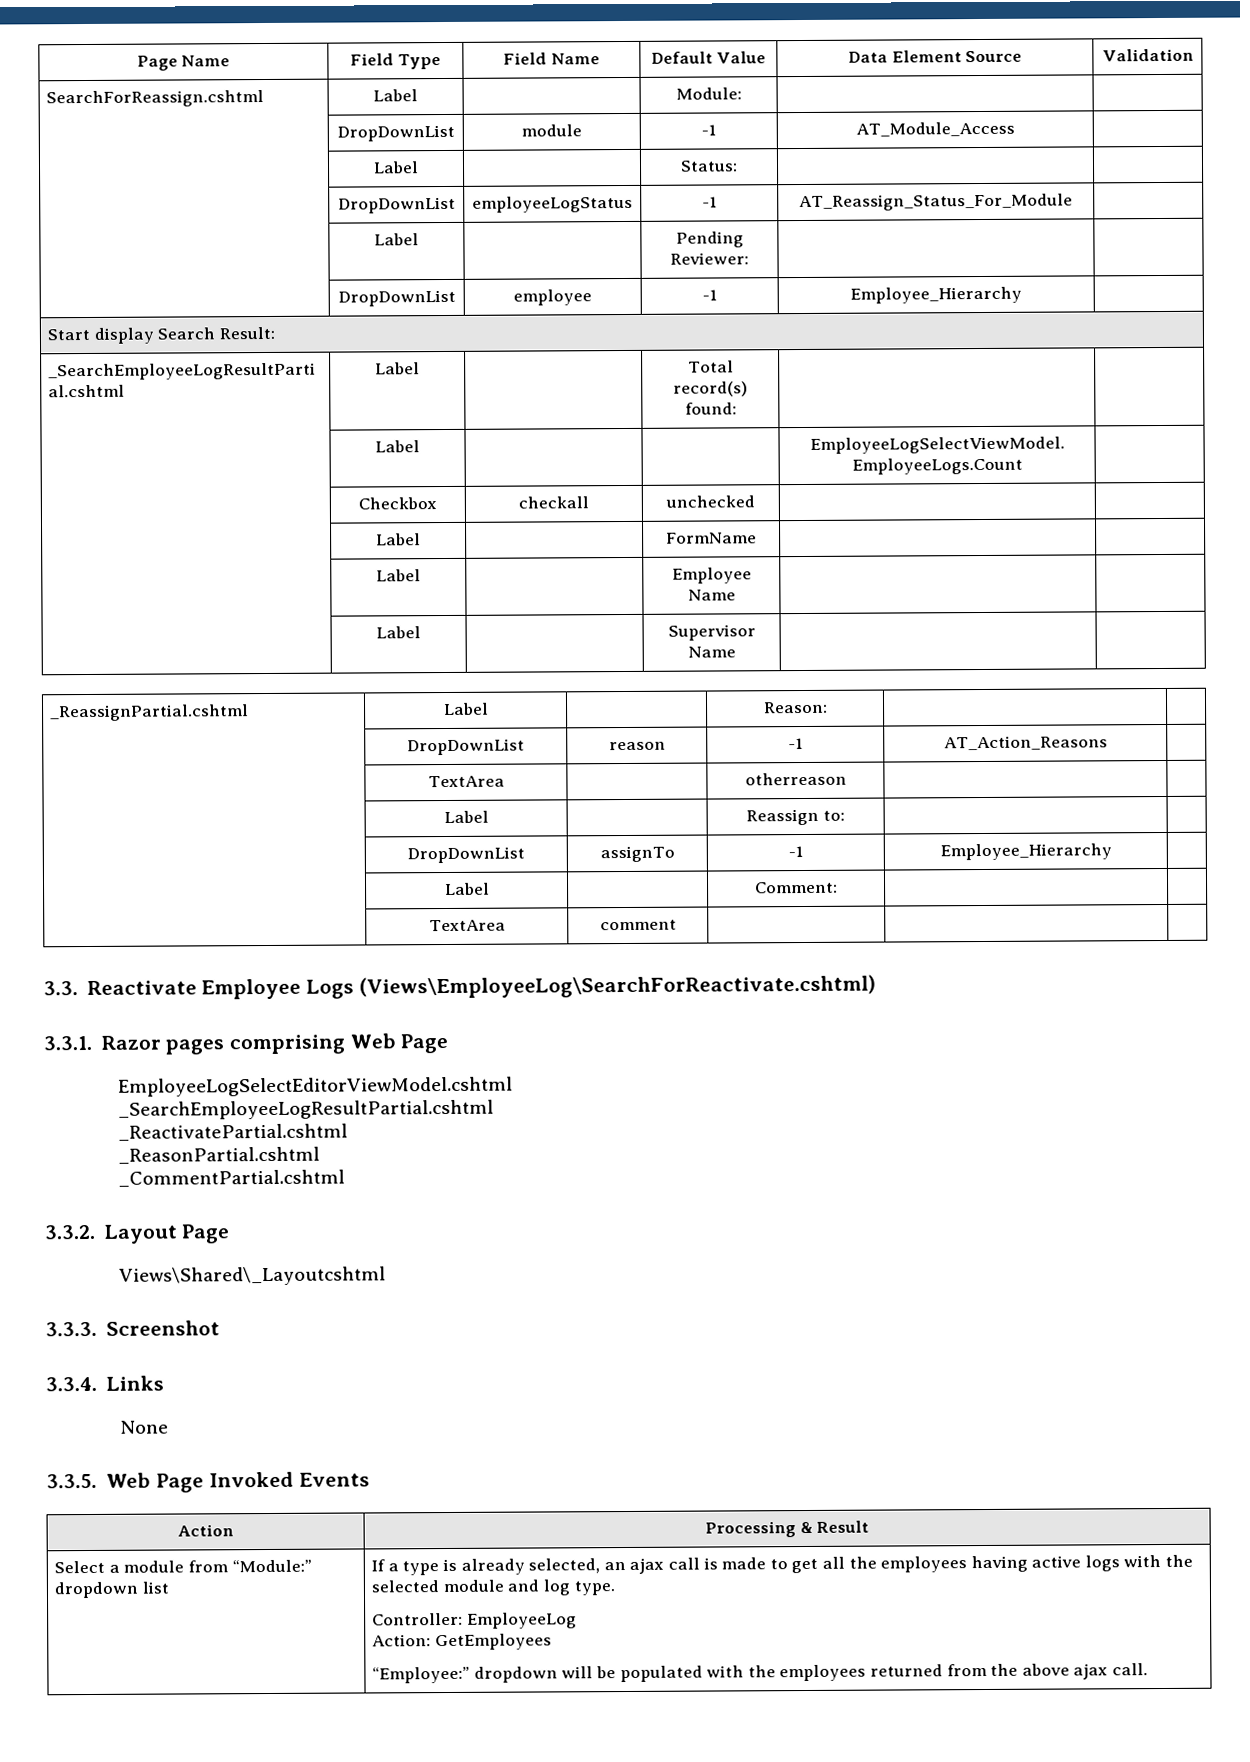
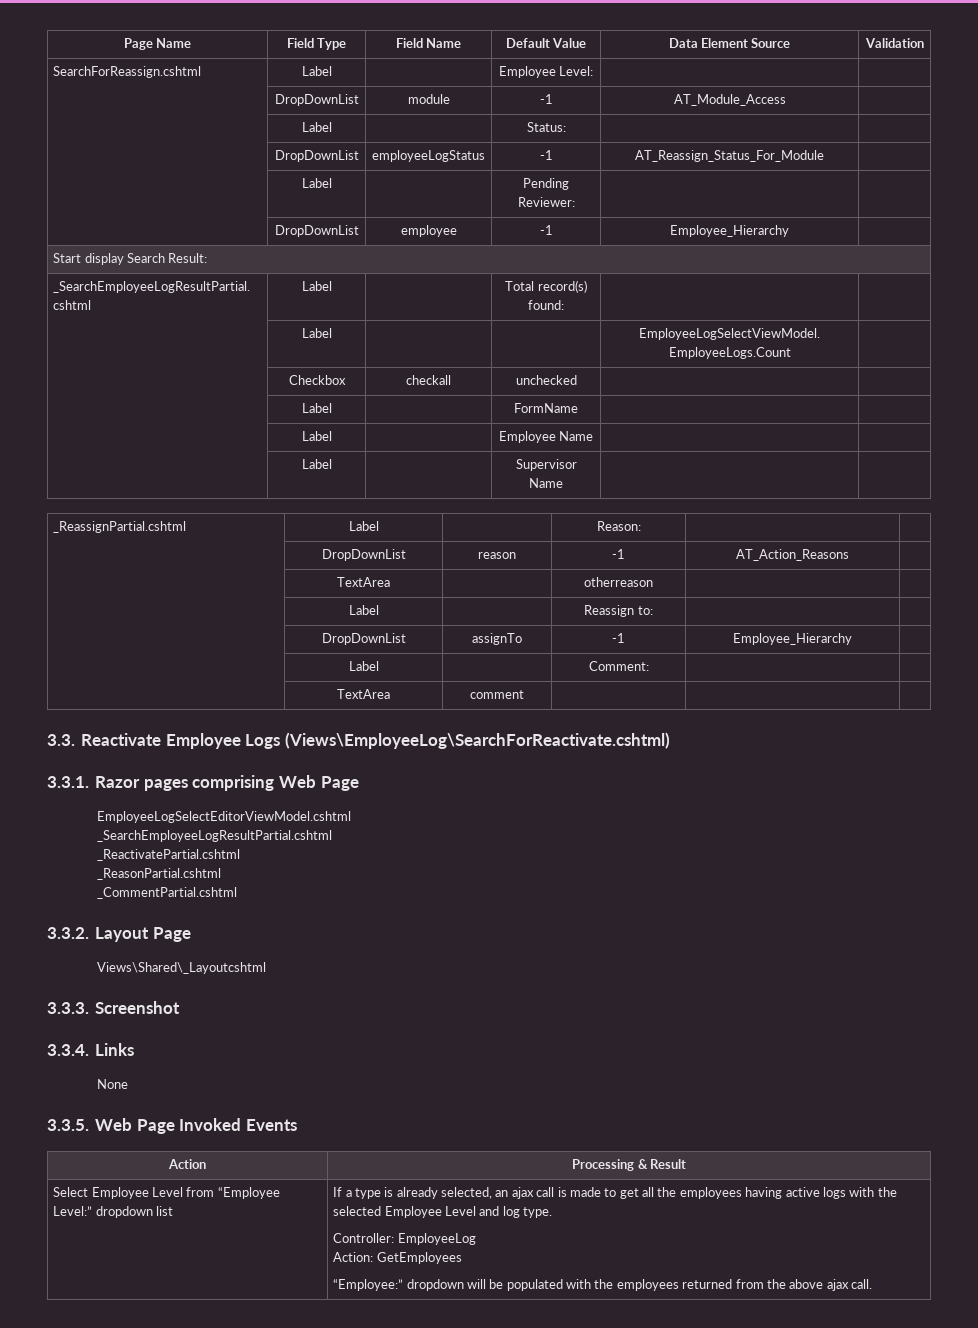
- SearchForReassign.cshtml | Label | | Module: | |
+ SearchForReassign.cshtml | Label | | Employee Level: | |
- Select a module from “Module:” dropdown list
+ Select Employee Level from “Employee Level:” dropdown list
- If a type is already selected, an ajax call is made to get all the employees having active logs with the selected module and log type.
+ If a type is already selected, an ajax call is made to get all the employees having active logs with the selected Employee Level and log type.

